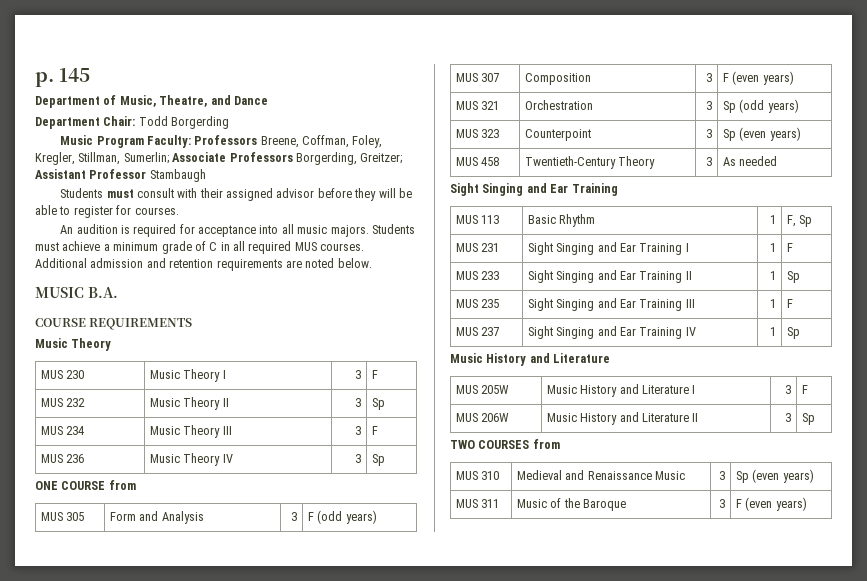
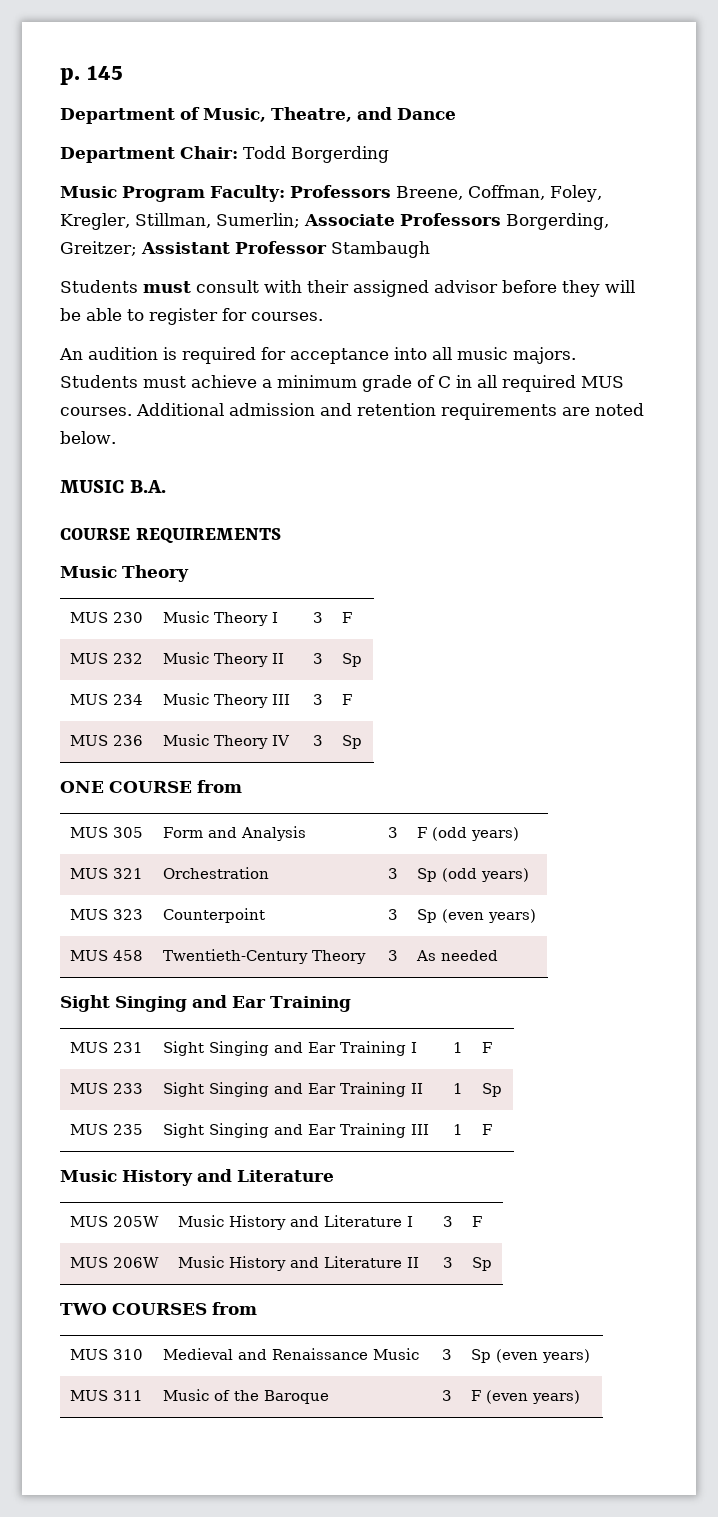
- MUS 307 | Composition | 3 | F (even years)
- MUS 113 | Basic Rhythm | 1 | F, Sp
- MUS 237 | Sight Singing and Ear Training IV | 1 | Sp

